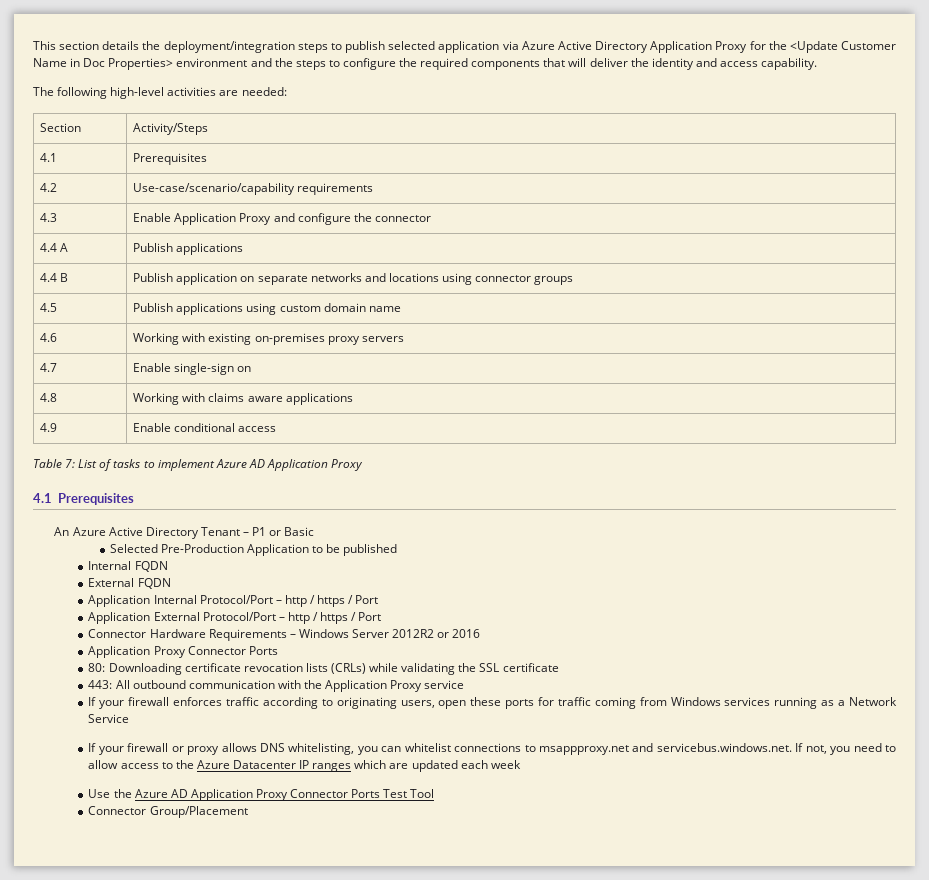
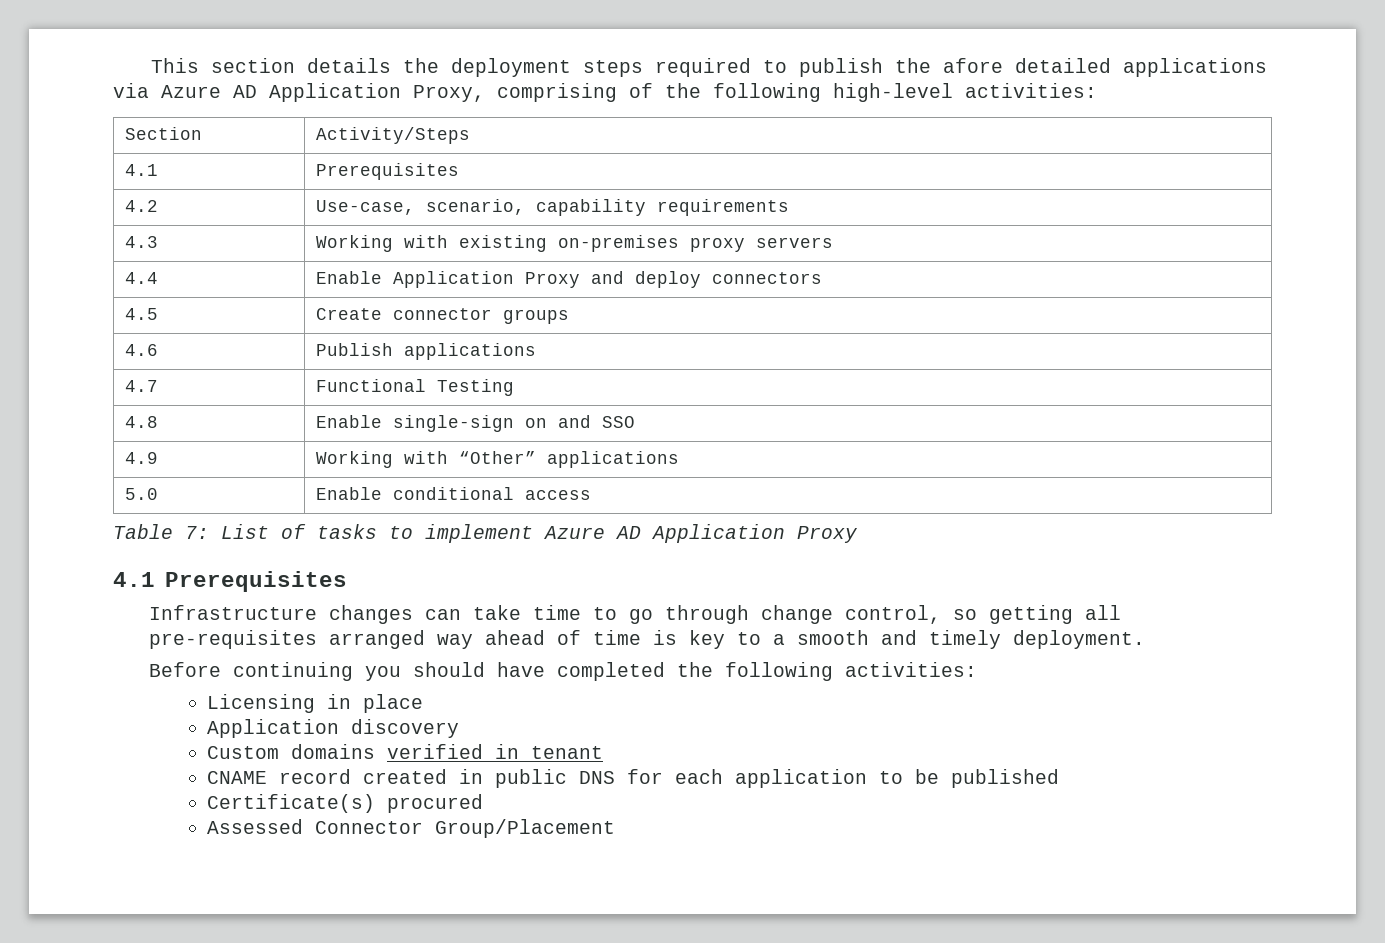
- This section details the deployment/integration steps to publish selected application via Azure Active Directory Application Proxy for the <Update Customer Name in Doc Properties> environment and the steps to configure the required components that will deliver the identity and access capability.
- The following high-level activities are needed:
+ This section details the deployment steps required to publish the afore detailed applications via Azure AD Application Proxy, comprising of the following high-level activities:
- 4.2 | Use-case/scenario/capability requirements
+ 4.2 | Use-case, scenario, capability requirements
- 4.3 | Enable Application Proxy and configure the connector
- 4.4 A | Publish applications
- 4.4 B | Publish application on separate networks and locations using connector groups
- 4.5 | Publish applications using custom domain name
- 4.6 | Working with existing on-premises proxy servers
+ 4.3 | Working with existing on-premises proxy servers
- 4.7 | Enable single-sign on
- 4.8 | Working with claims aware applications
- 4.9 | Enable conditional access
+ 4.4 | Enable Application Proxy and deploy connectors
+ 4.5 | Create connector groups
+ 4.6 | Publish applications
+ 4.7 | Functional Testing
+ 4.8 | Enable single-sign on and SSO
+ 4.9 | Working with “Other” applications
+ 5.0 | Enable conditional access
- An Azure Active Directory Tenant – P1 or Basic
- Selected Pre-Production Application to be published
- Internal FQDN
- External FQDN
- Application Internal Protocol/Port – http / https / Port
- Application External Protocol/Port – http / https / Port
- Connector Hardware Requirements – Windows Server 2012R2 or 2016
- Application Proxy Connector Ports
- 80: Downloading certificate revocation lists (CRLs) while validating the SSL certificate
- 443: All outbound communication with the Application Proxy service
- If your firewall enforces traffic according to originating users, open these ports for traffic coming from Windows services running as a Network Service
- If your firewall or proxy allows DNS whitelisting, you can whitelist connections to msappproxy.net and servicebus.windows.net. If not, you need to allow access to the Azure Datacenter IP ranges which are updated each week
- Use the Azure AD Application Proxy Connector Ports Test Tool
- Connector Group/Placement
+ Infrastructure changes can take time to go through change control, so getting all pre-requisites arranged way ahead of time is key to a smooth and timely deployment.
+ Before continuing you should have completed the following activities:
+ Licensing in place
+ Application discovery
+ Custom domains verified in tenant
+ CNAME record created in public DNS for each application to be published
+ Certificate(s) procured
+ Assessed Connector Group/Placement

